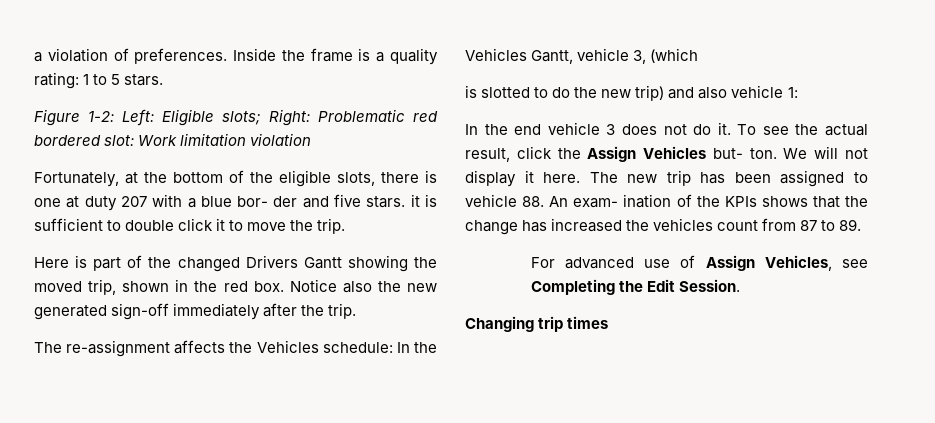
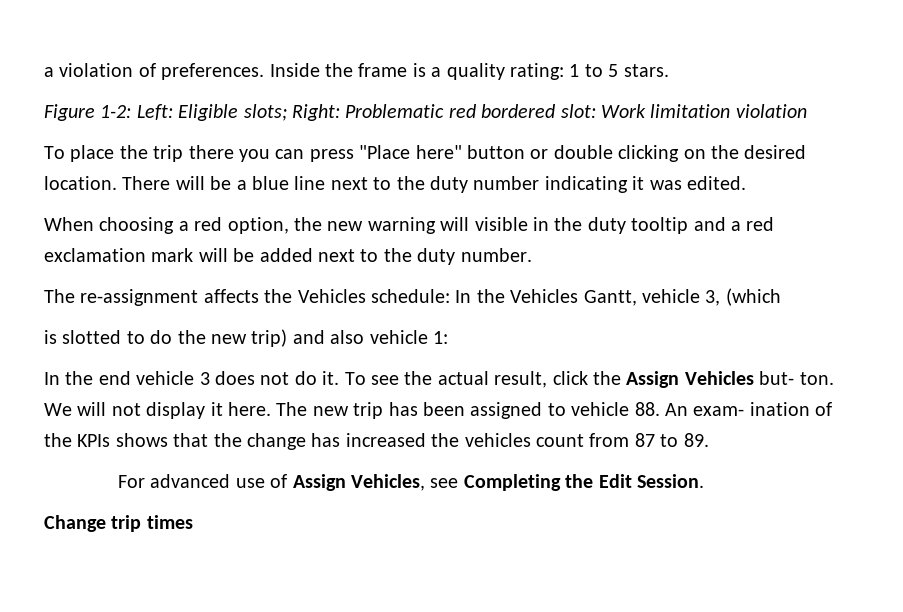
- Fortunately, at the bottom of the eligible slots, there is one at duty 207 with a blue bor- der and five stars. it is sufficient to double click it to move the trip.
- Here is part of the changed Drivers Gantt showing the moved trip, shown in the red box. Notice also the new generated sign-off immediately after the trip.
+ To place the trip there you can press "Place here" button or double clicking on the desired location. There will be a blue line next to the duty number indicating it was edited.
+ When choosing a red option, the new warning will visible in the duty tooltip and a red exclamation mark will be added next to the duty number.
- Changing trip times
+ Change trip times

